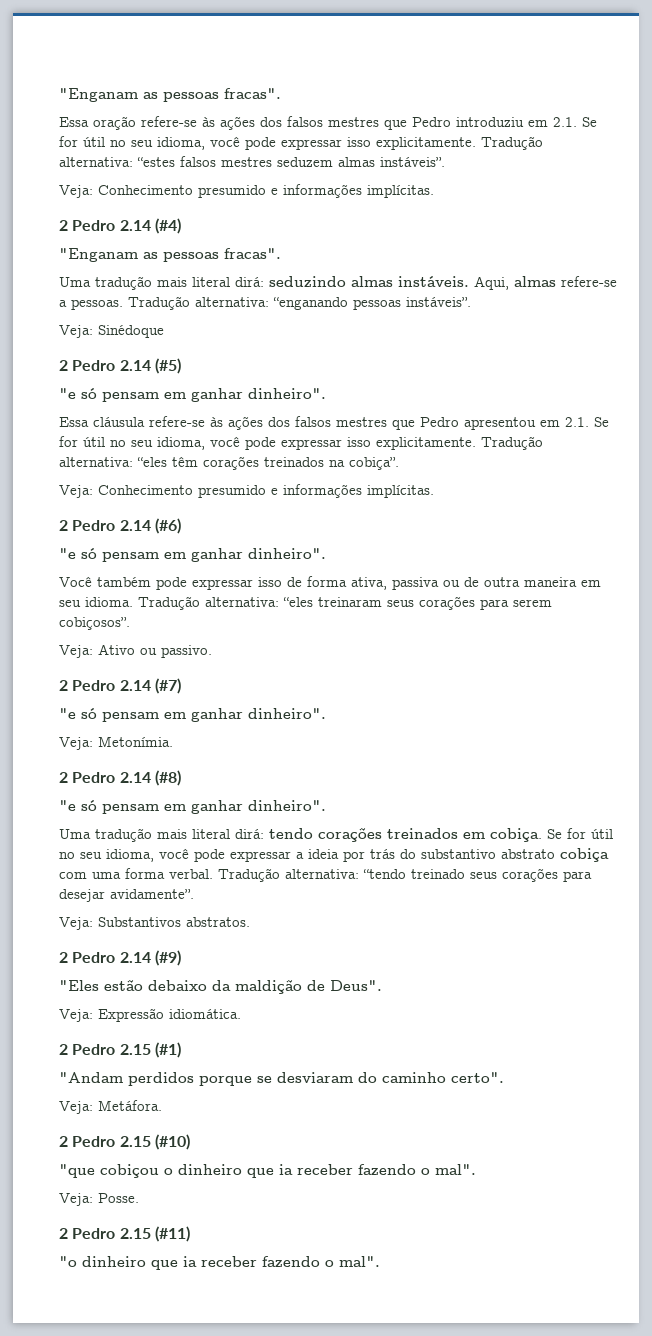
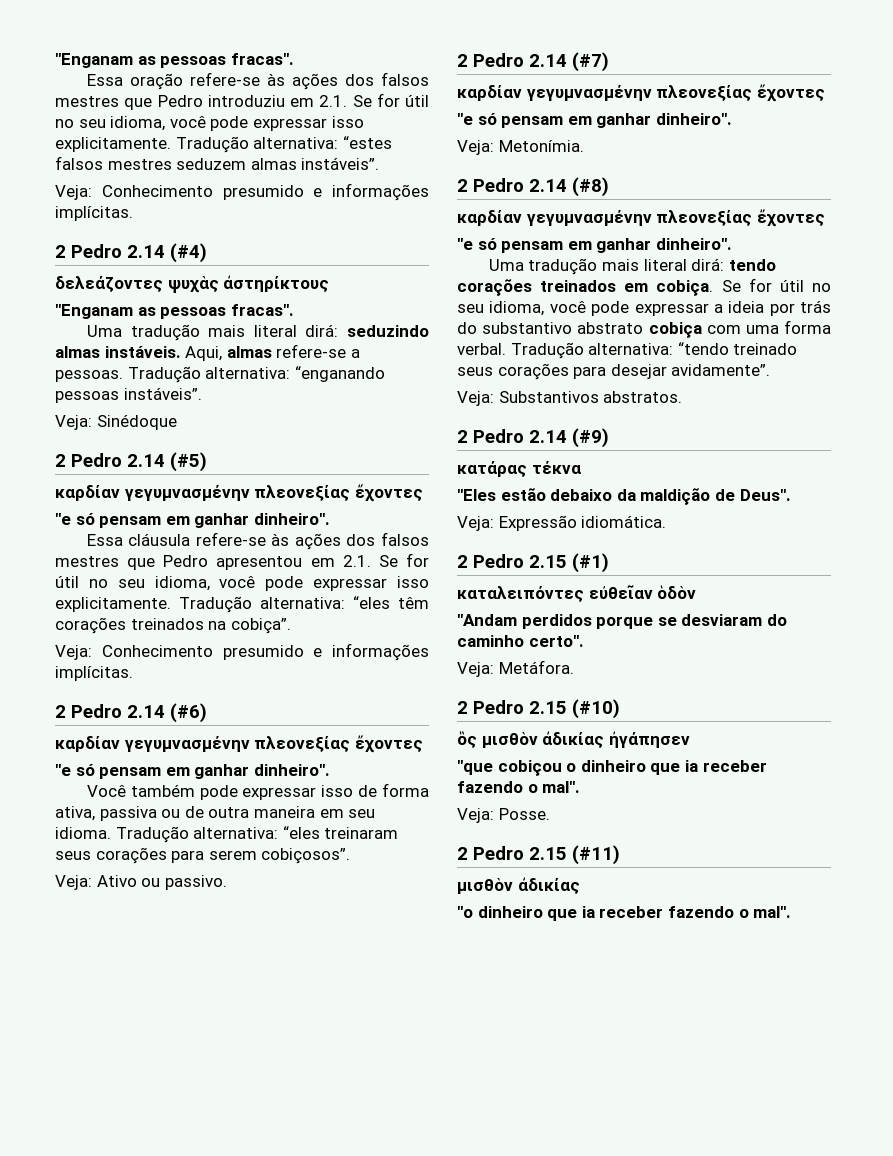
+ δελεάζοντες ψυχὰς ἀστηρίκτους
  2 Pedro 2.14 (#5)
+ καρδίαν γεγυμνασμένην πλεονεξίας ἔχοντες
  2 Pedro 2.14 (#6)
+ καρδίαν γεγυμνασμένην πλεονεξίας ἔχοντες
  2 Pedro 2.14 (#7)
+ καρδίαν γεγυμνασμένην πλεονεξίας ἔχοντες
  2 Pedro 2.14 (#8)
+ καρδίαν γεγυμνασμένην πλεονεξίας ἔχοντες
+ κατάρας τέκνα
+ καταλειπόντες εὐθεῖαν ὁδὸν
+ ὃς μισθὸν ἀδικίας ἠγάπησεν
  2 Pedro 2.15 (#11)
+ μισθὸν ἀδικίας

